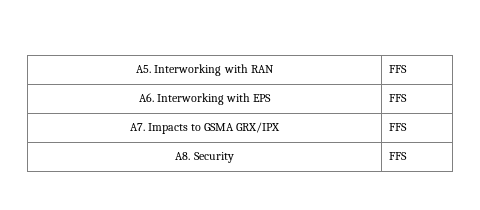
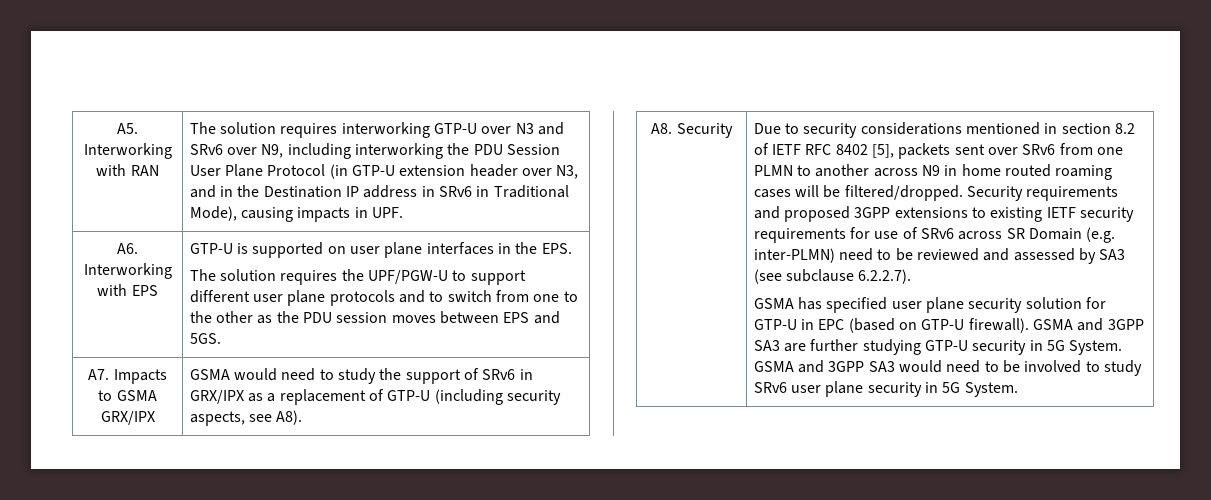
- A5. Interworking with RAN | FFS
- A6. Interworking with EPS | FFS
+ A5. Interworking with RAN | The solution requires interworking GTP-U over N3 and SRv6 over N9, including interworking the PDU Session User Plane Protocol (in GTP-U extension header over N3, and in the Destination IP address in SRv6 in Traditional Mode), causing impacts in UPF.
+ A6. Interworking with EPS | GTP-U is supported on user plane interfaces in the EPS.
+ The solution requires the UPF/PGW-U to support different user plane protocols and to switch from one to the other as the PDU session moves between EPS and 5GS.
- A7. Impacts to GSMA GRX/IPX | FFS
- A8. Security | FFS
+ A7. Impacts to GSMA GRX/IPX | GSMA would need to study the support of SRv6 in GRX/IPX as a replacement of GTP-U (including security aspects, see A8).
+ A8. Security | Due to security considerations mentioned in section 8.2 of IETF RFC 8402 [5], packets sent over SRv6 from one PLMN to another across N9 in home routed roaming cases will be filtered/dropped. Security requirements and proposed 3GPP extensions to existing IETF security requirements for use of SRv6 across SR Domain (e.g. inter-PLMN) need to be reviewed and assessed by SA3 (see subclause 6.2.2.7).
+ GSMA has specified user plane security solution for GTP-U in EPC (based on GTP-U firewall). GSMA and 3GPP SA3 are further studying GTP-U security in 5G System. GSMA and 3GPP SA3 would need to be involved to study SRv6 user plane security in 5G System.

